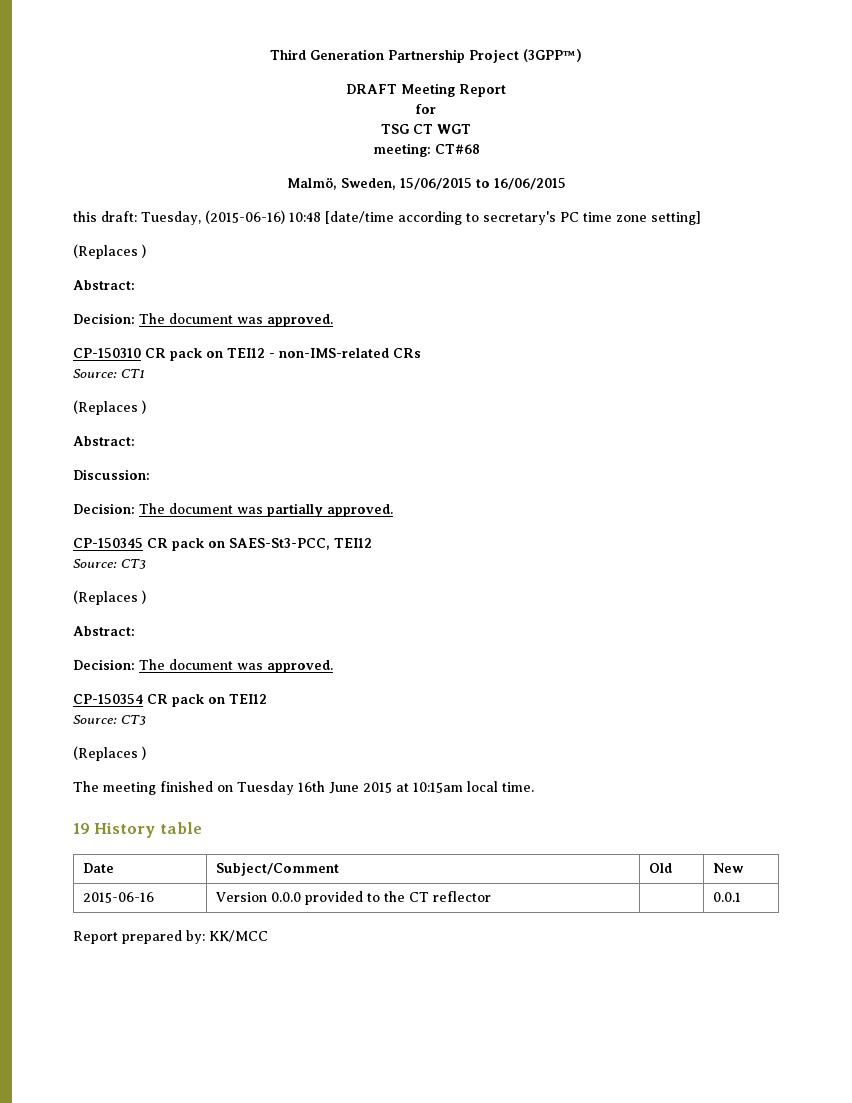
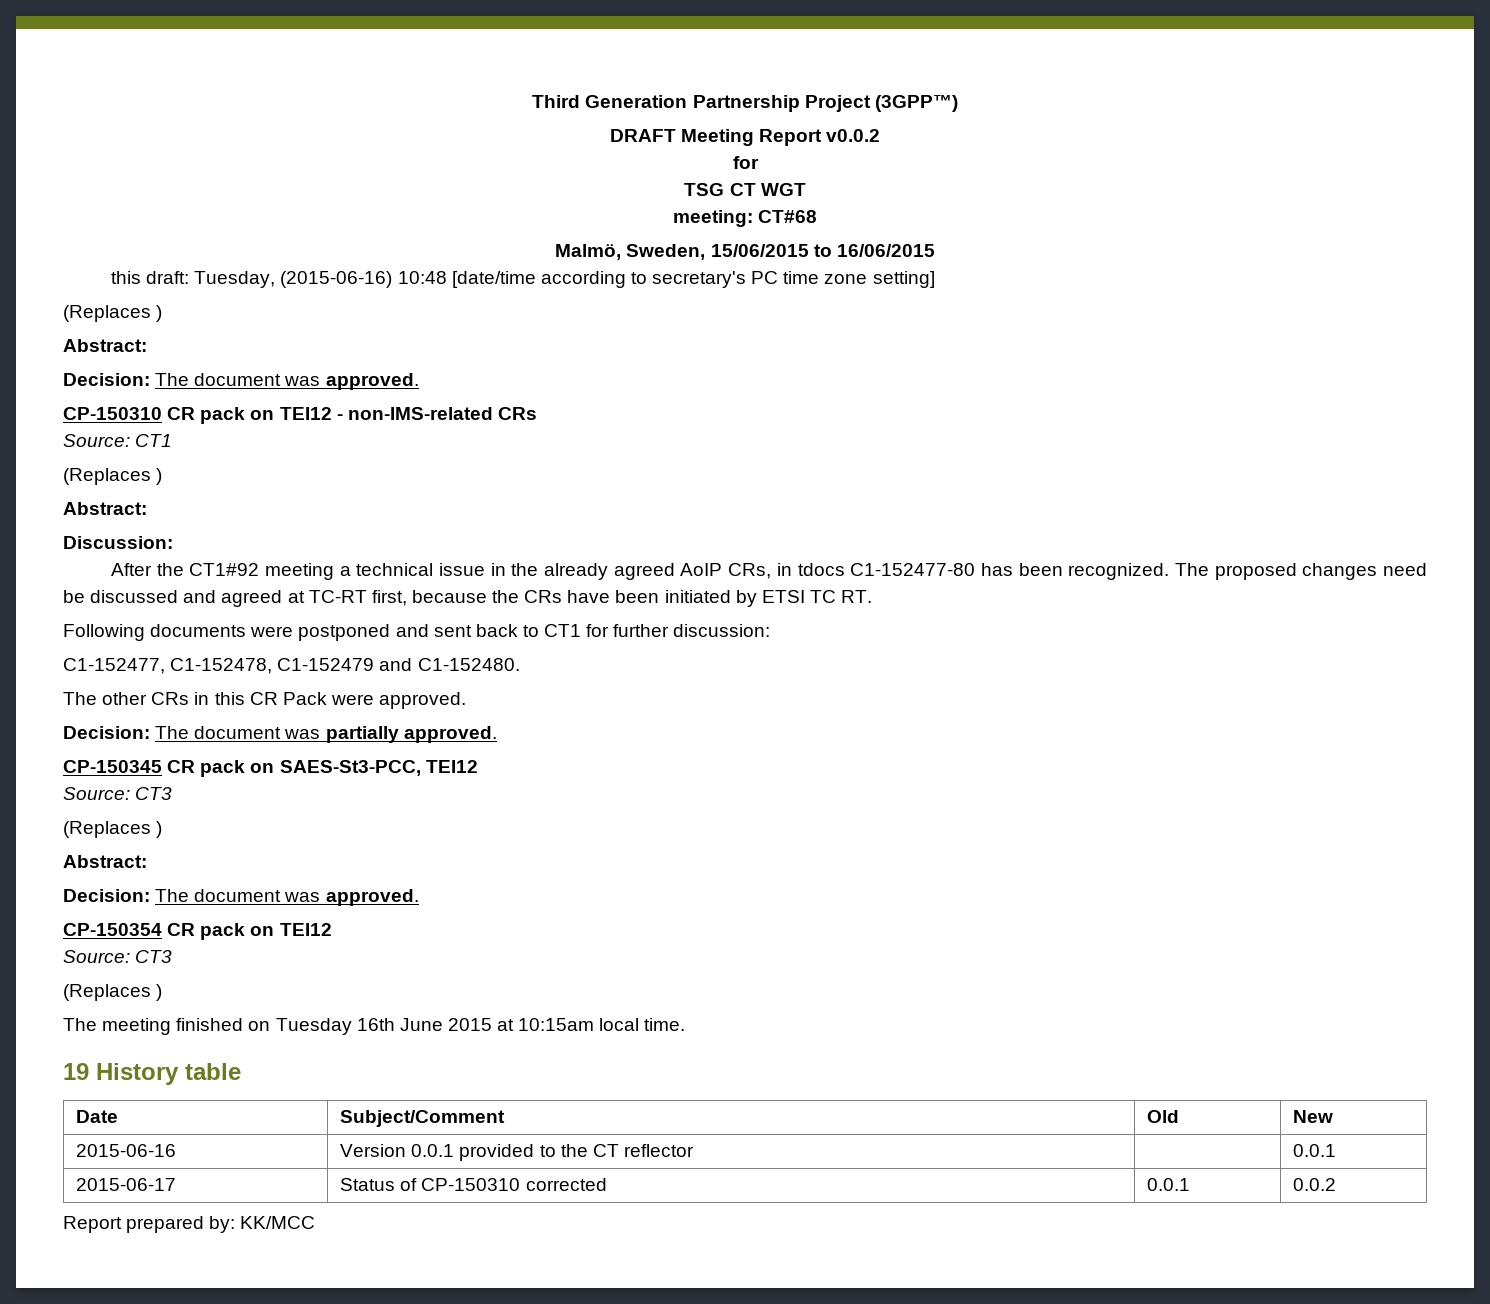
- DRAFT Meeting Report
+ DRAFT Meeting Report v0.0.2
+ After the CT1#92 meeting a technical issue in the already agreed AoIP CRs, in tdocs C1-152477-80 has been recognized. The proposed changes need be discussed and agreed at TC-RT first, because the CRs have been initiated by ETSI TC RT.
+ Following documents were postponed and sent back to CT1 for further discussion:
+ C1-152477, C1-152478, C1-152479 and C1-152480.
+ The other CRs in this CR Pack were approved.
- 2015-06-16 | Version 0.0.0 provided to the CT reflector | | 0.0.1
+ 2015-06-16 | Version 0.0.1 provided to the CT reflector | | 0.0.1
+ 2015-06-17 | Status of CP-150310 corrected | 0.0.1 | 0.0.2

